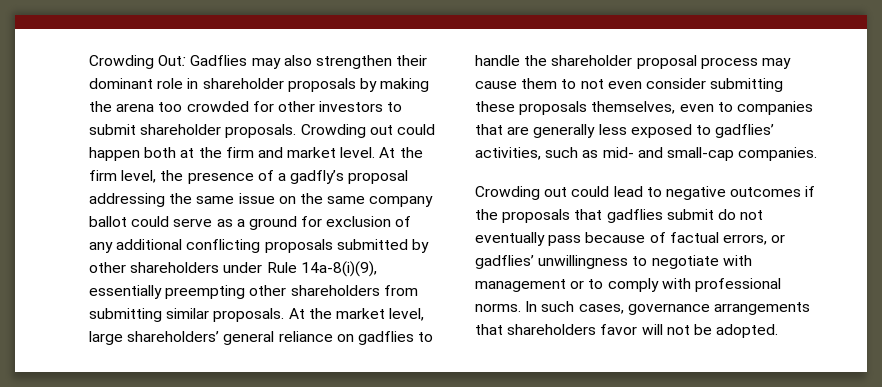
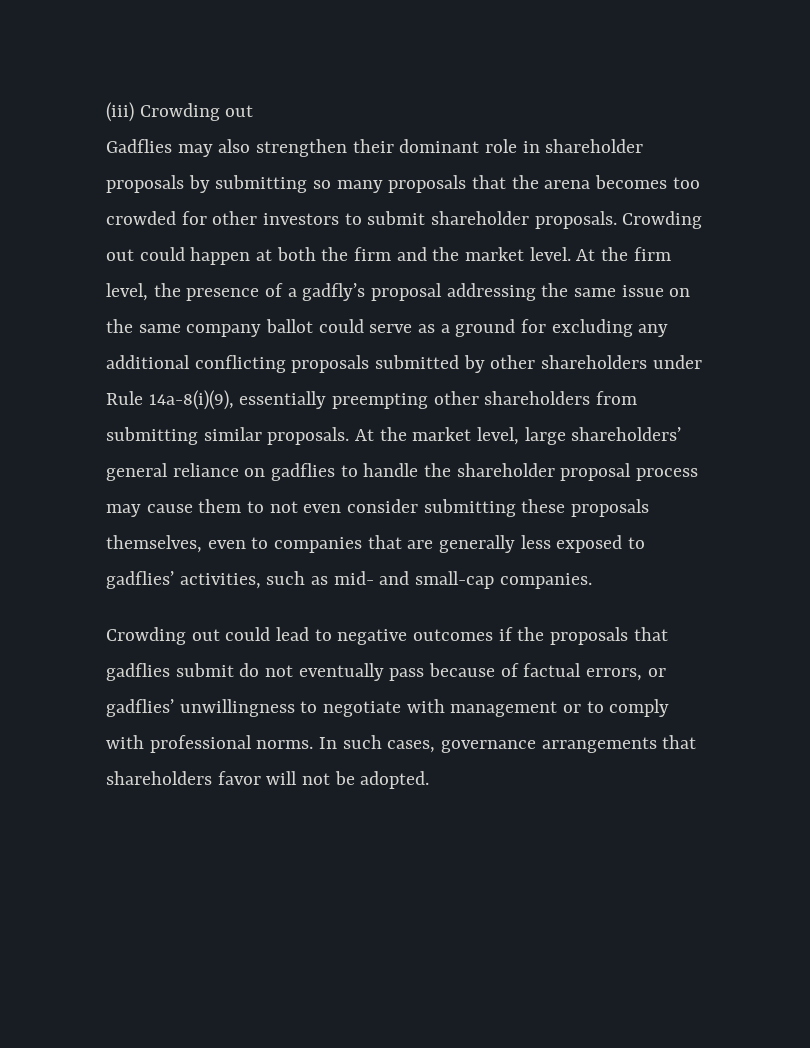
- Crowding Out: Gadflies may also strengthen their dominant role in shareholder proposals by making the arena too crowded for other investors to submit shareholder proposals.
+ (iii) Crowding out
+ Gadflies may also strengthen their dominant role in shareholder proposals by submitting so many proposals that the arena becomes too crowded for other investors to submit shareholder proposals.
- Crowding out could happen both at the firm and market level.
+ Crowding out could happen at both the firm and the market level.
- At the firm level, the presence of a gadfly’s proposal addressing the same issue on the same company ballot could serve as a ground for exclusion of any additional conflicting proposals submitted by other shareholders under Rule 14a-8(i)(9), essentially preempting other shareholders from submitting similar proposals.
+ At the firm level, the presence of a gadfly’s proposal addressing the same issue on the same company ballot could serve as a ground for excluding any additional conflicting proposals submitted by other shareholders under Rule 14a-8(i)(9), essentially preempting other shareholders from submitting similar proposals.

